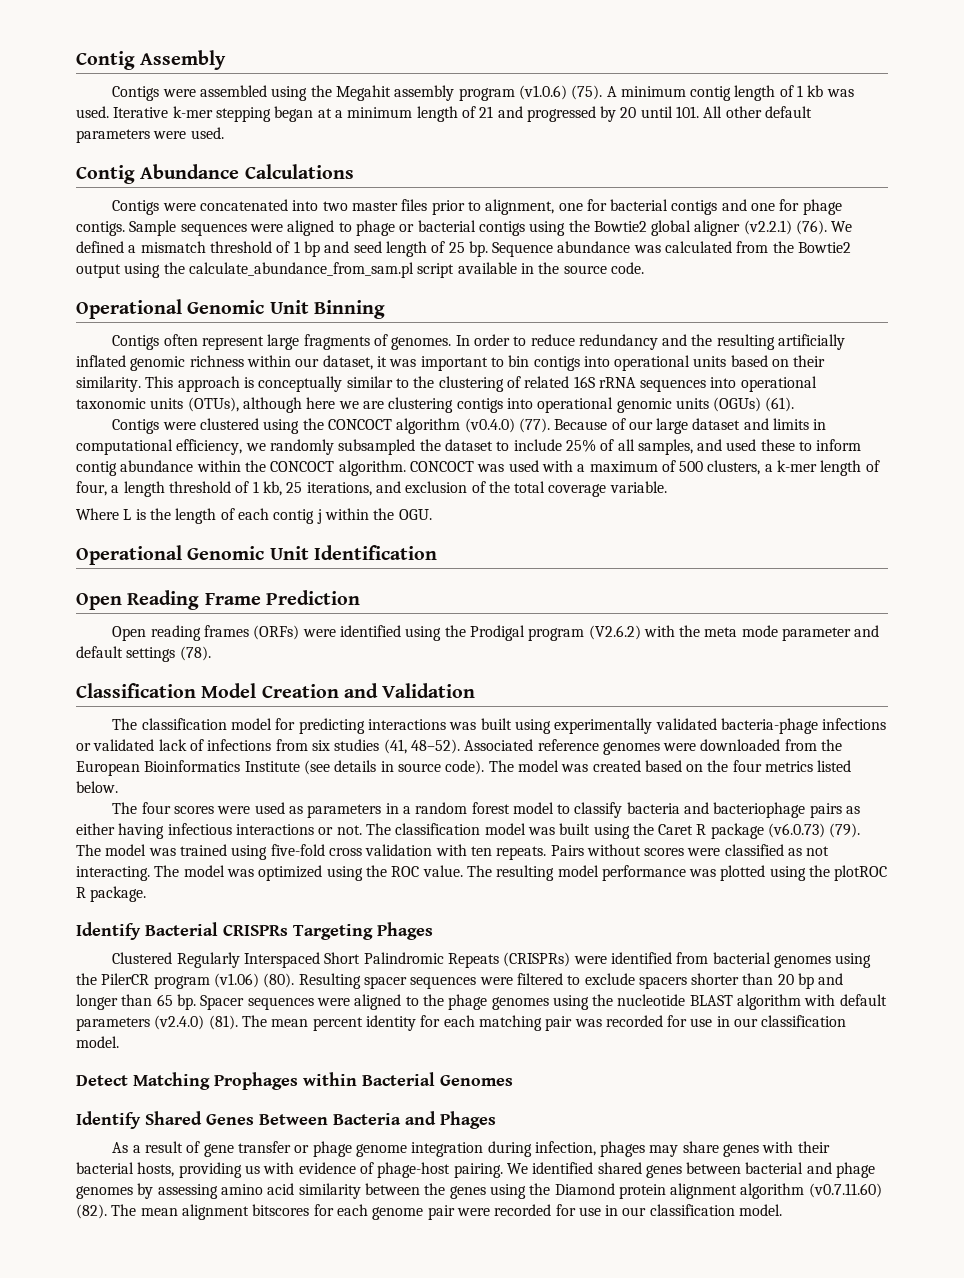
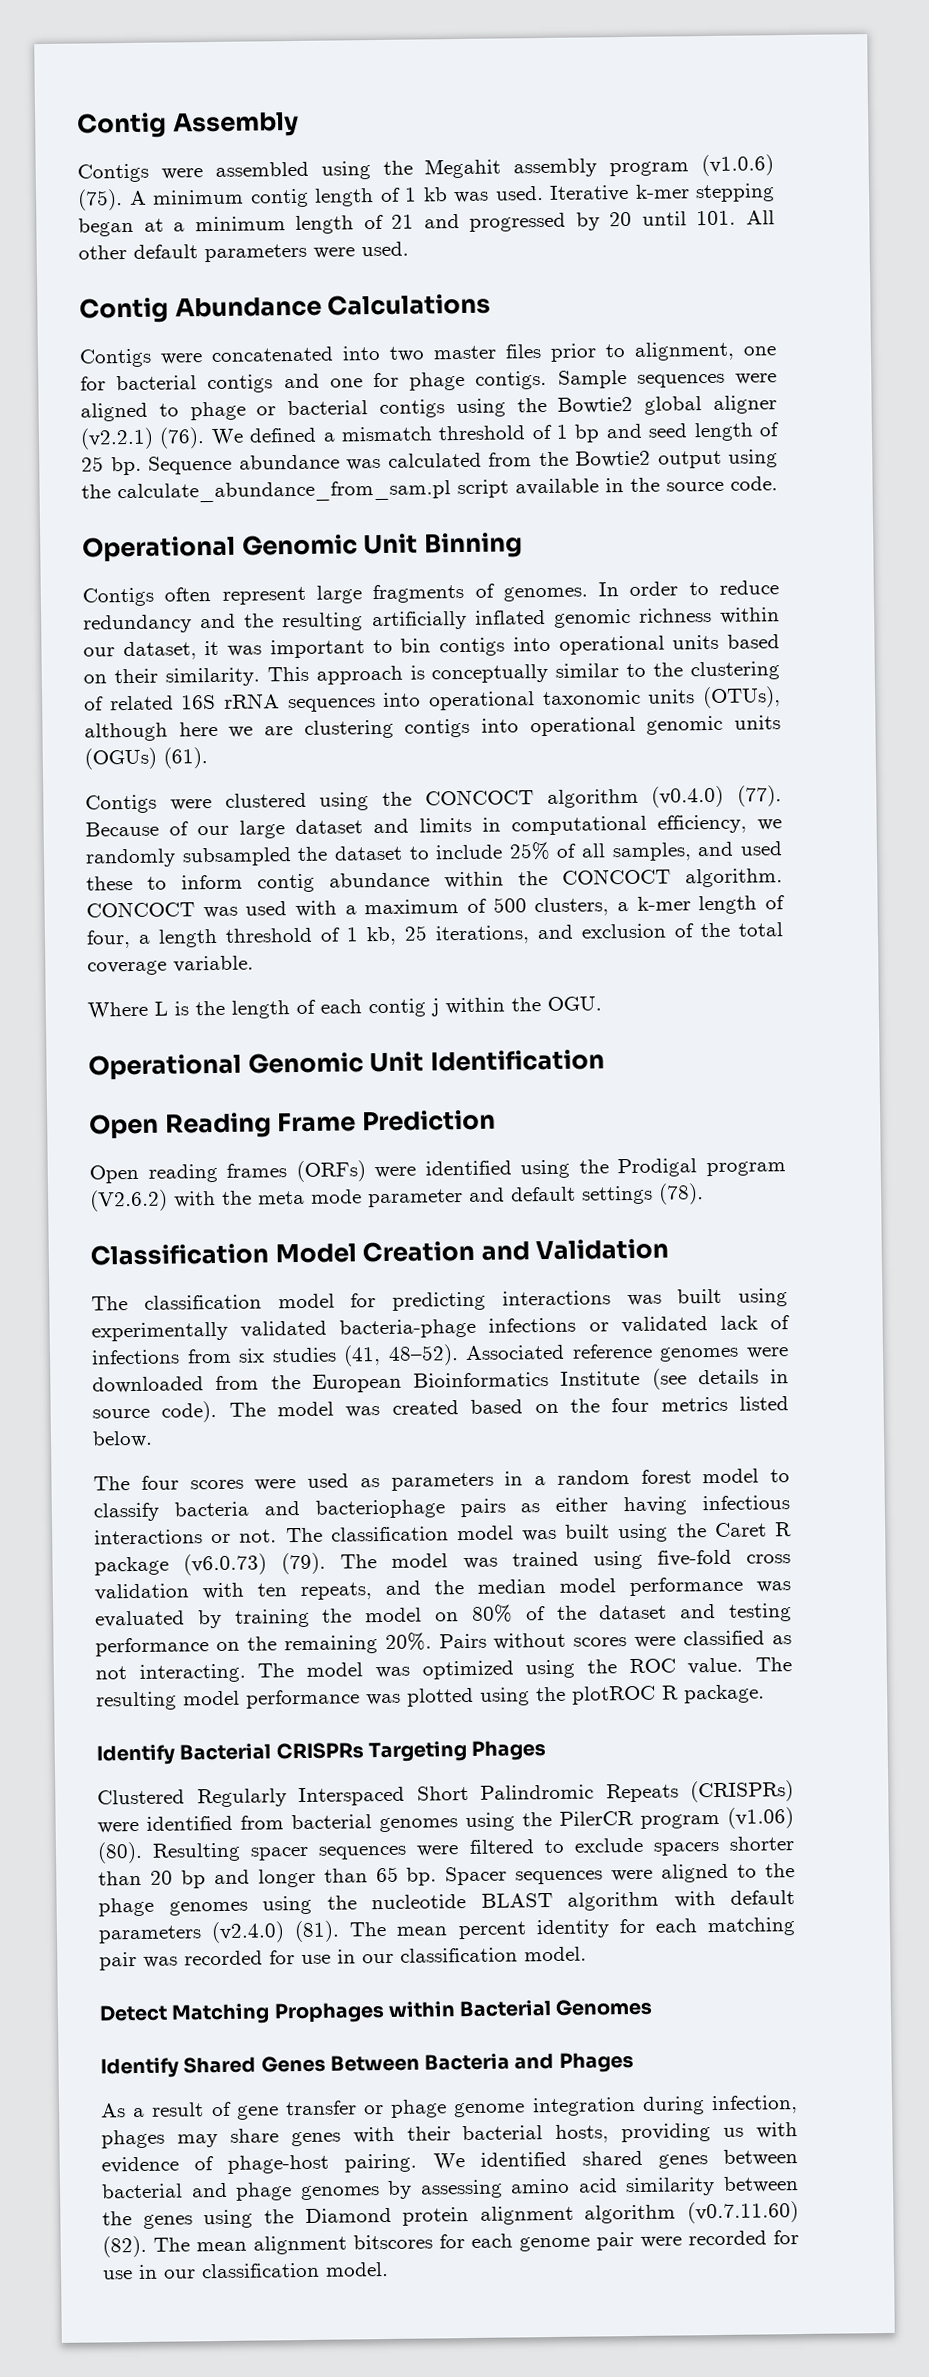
- The model was trained using five-fold cross validation with ten repeats.
+ The model was trained using five-fold cross validation with ten repeats, and the median model performance was evaluated by training the model on 80% of the dataset and testing performance on the remaining 20%.

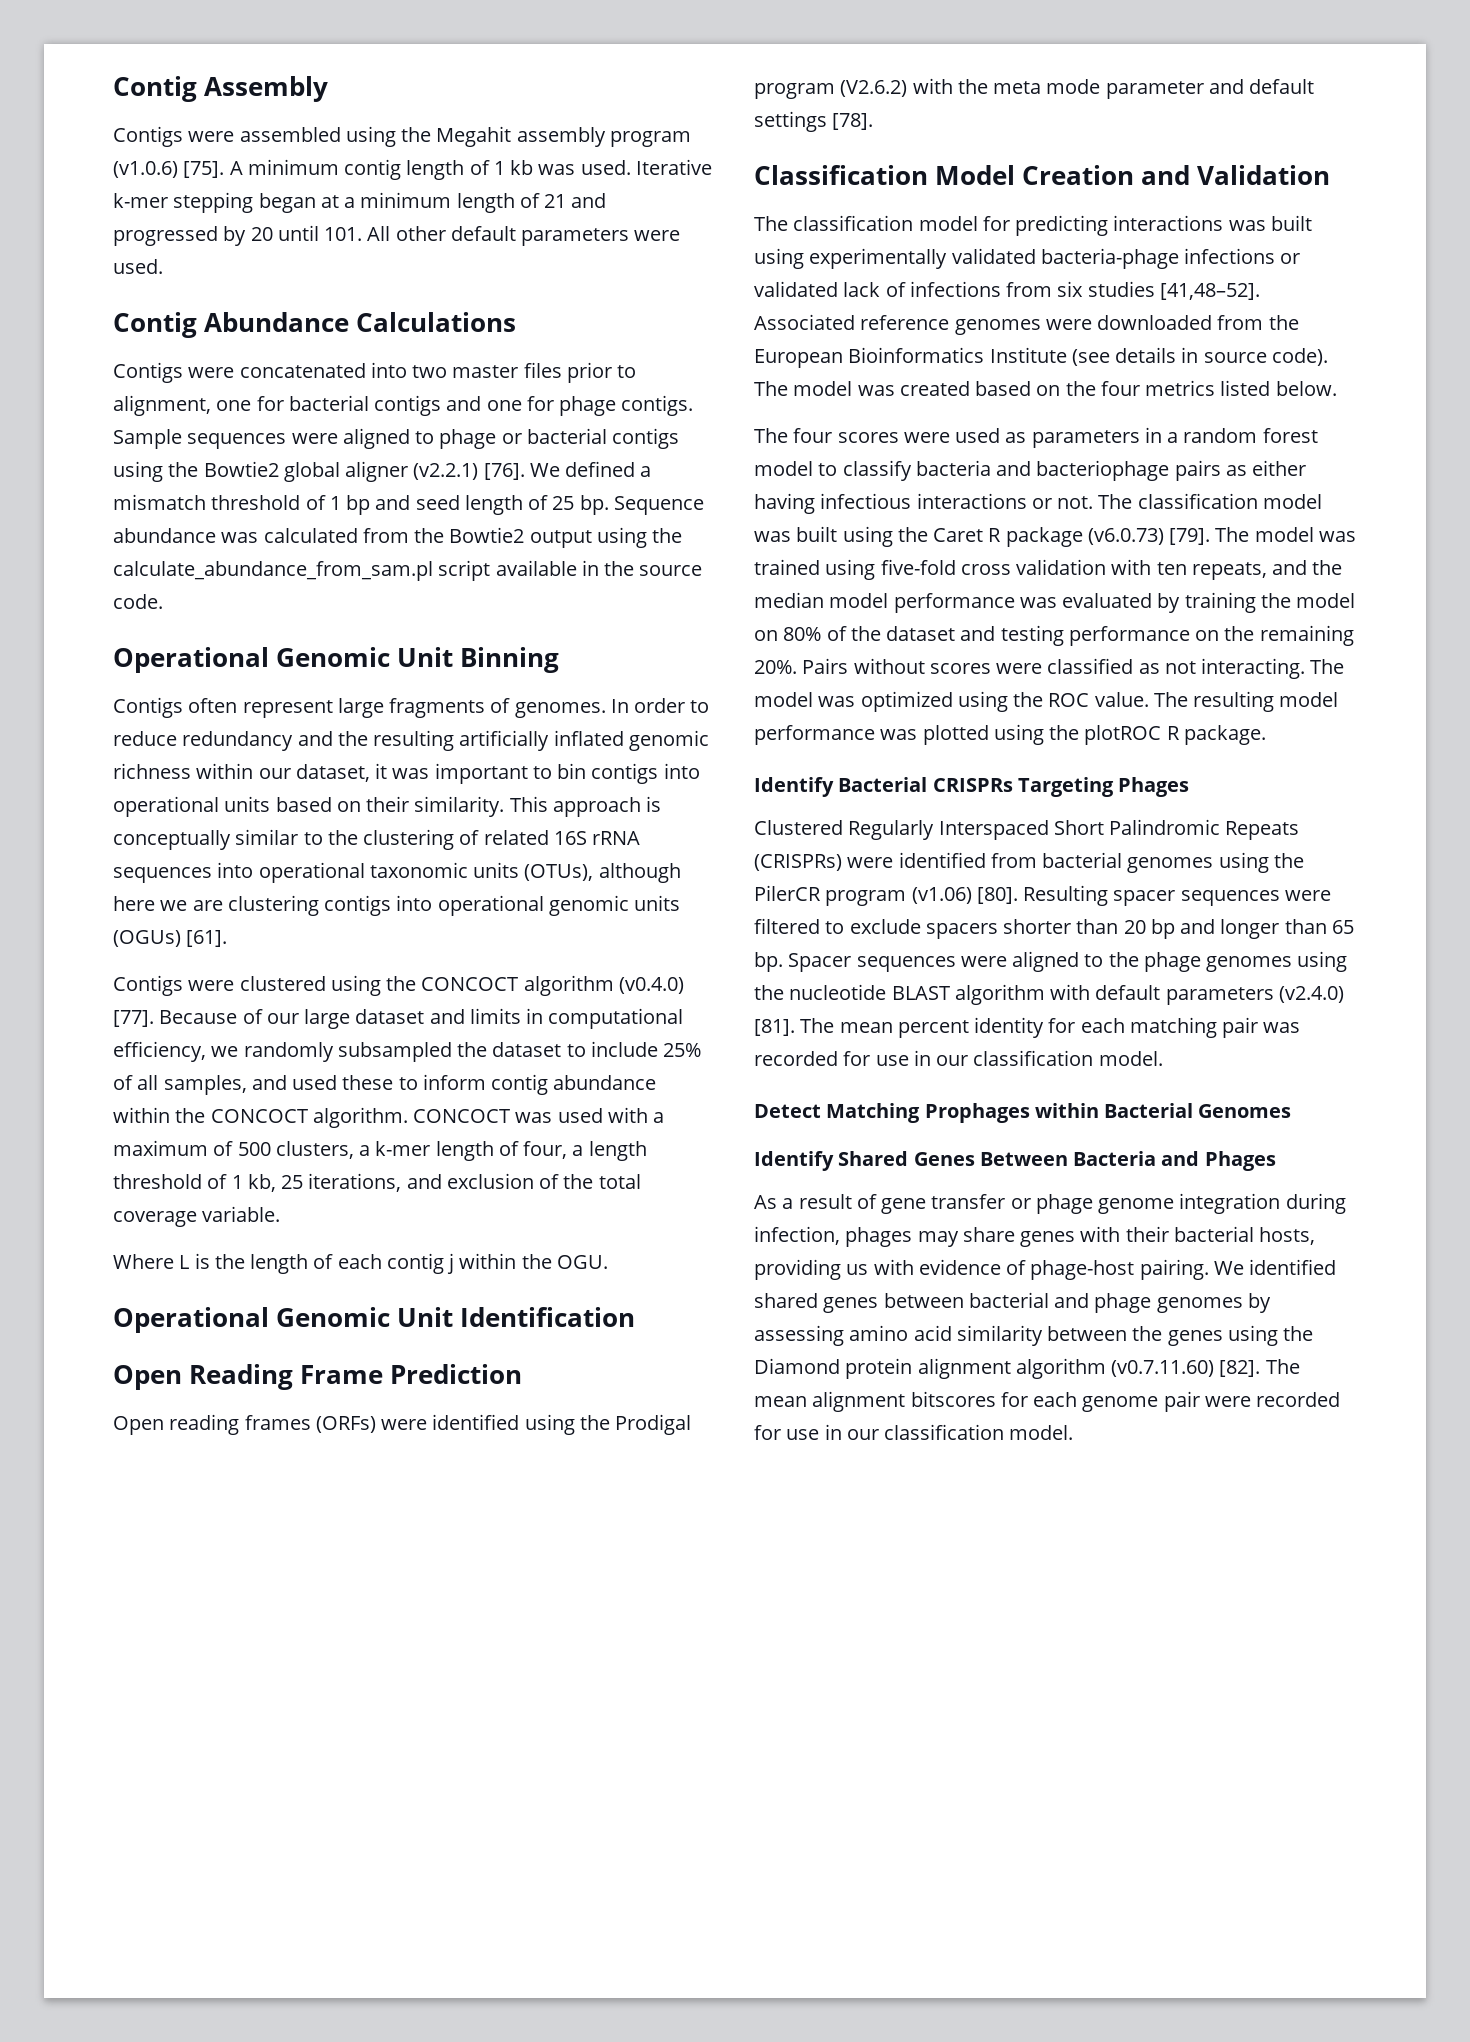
- Contigs were assembled using the Megahit assembly program (v1.0.6) (75).
+ Contigs were assembled using the Megahit assembly program (v1.0.6) [75].
- Sample sequences were aligned to phage or bacterial contigs using the Bowtie2 global aligner (v2.2.1) (76).
+ Sample sequences were aligned to phage or bacterial contigs using the Bowtie2 global aligner (v2.2.1) [76].
- This approach is conceptually similar to the clustering of related 16S rRNA sequences into operational taxonomic units (OTUs), although here we are clustering contigs into operational genomic units (OGUs) (61).
+ This approach is conceptually similar to the clustering of related 16S rRNA sequences into operational taxonomic units (OTUs), although here we are clustering contigs into operational genomic units (OGUs) [61].
- Contigs were clustered using the CONCOCT algorithm (v0.4.0) (77).
+ Contigs were clustered using the CONCOCT algorithm (v0.4.0) [77].
- Open reading frames (ORFs) were identified using the Prodigal program (V2.6.2) with the meta mode parameter and default settings (78).
+ Open reading frames (ORFs) were identified using the Prodigal program (V2.6.2) with the meta mode parameter and default settings [78].
- The classification model for predicting interactions was built using experimentally validated bacteria-phage infections or validated lack of infections from six studies (41, 48–52).
+ The classification model for predicting interactions was built using experimentally validated bacteria-phage infections or validated lack of infections from six studies [41,48–52].
- The classification model was built using the Caret R package (v6.0.73) (79).
+ The classification model was built using the Caret R package (v6.0.73) [79].
- Clustered Regularly Interspaced Short Palindromic Repeats (CRISPRs) were identified from bacterial genomes using the PilerCR program (v1.06) (80).
+ Clustered Regularly Interspaced Short Palindromic Repeats (CRISPRs) were identified from bacterial genomes using the PilerCR program (v1.06) [80].
- Spacer sequences were aligned to the phage genomes using the nucleotide BLAST algorithm with default parameters (v2.4.0) (81).
+ Spacer sequences were aligned to the phage genomes using the nucleotide BLAST algorithm with default parameters (v2.4.0) [81].
- We identified shared genes between bacterial and phage genomes by assessing amino acid similarity between the genes using the Diamond protein alignment algorithm (v0.7.11.60) (82).
+ We identified shared genes between bacterial and phage genomes by assessing amino acid similarity between the genes using the Diamond protein alignment algorithm (v0.7.11.60) [82].

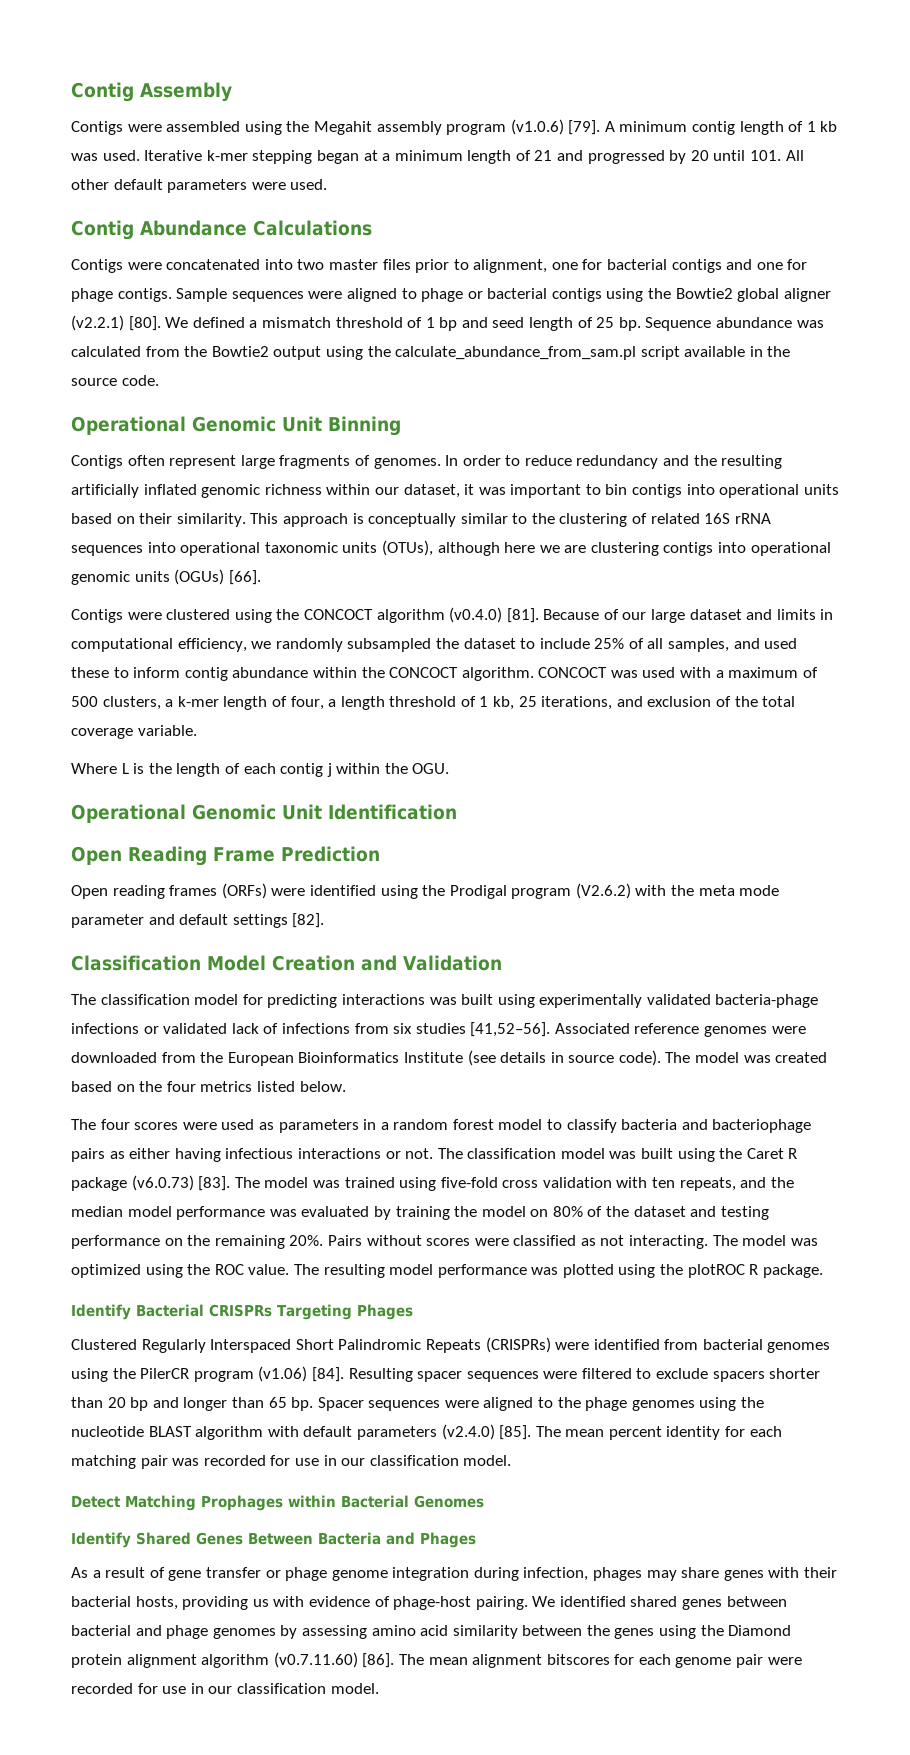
- Contigs were assembled using the Megahit assembly program (v1.0.6) [75].
+ Contigs were assembled using the Megahit assembly program (v1.0.6) [79].
- Sample sequences were aligned to phage or bacterial contigs using the Bowtie2 global aligner (v2.2.1) [76].
+ Sample sequences were aligned to phage or bacterial contigs using the Bowtie2 global aligner (v2.2.1) [80].
- This approach is conceptually similar to the clustering of related 16S rRNA sequences into operational taxonomic units (OTUs), although here we are clustering contigs into operational genomic units (OGUs) [61].
+ This approach is conceptually similar to the clustering of related 16S rRNA sequences into operational taxonomic units (OTUs), although here we are clustering contigs into operational genomic units (OGUs) [66].
- Contigs were clustered using the CONCOCT algorithm (v0.4.0) [77].
+ Contigs were clustered using the CONCOCT algorithm (v0.4.0) [81].
- Open reading frames (ORFs) were identified using the Prodigal program (V2.6.2) with the meta mode parameter and default settings [78].
+ Open reading frames (ORFs) were identified using the Prodigal program (V2.6.2) with the meta mode parameter and default settings [82].
- The classification model for predicting interactions was built using experimentally validated bacteria-phage infections or validated lack of infections from six studies [41,48–52].
+ The classification model for predicting interactions was built using experimentally validated bacteria-phage infections or validated lack of infections from six studies [41,52–56].
- The classification model was built using the Caret R package (v6.0.73) [79].
+ The classification model was built using the Caret R package (v6.0.73) [83].
- Clustered Regularly Interspaced Short Palindromic Repeats (CRISPRs) were identified from bacterial genomes using the PilerCR program (v1.06) [80].
+ Clustered Regularly Interspaced Short Palindromic Repeats (CRISPRs) were identified from bacterial genomes using the PilerCR program (v1.06) [84].
- Spacer sequences were aligned to the phage genomes using the nucleotide BLAST algorithm with default parameters (v2.4.0) [81].
+ Spacer sequences were aligned to the phage genomes using the nucleotide BLAST algorithm with default parameters (v2.4.0) [85].
- We identified shared genes between bacterial and phage genomes by assessing amino acid similarity between the genes using the Diamond protein alignment algorithm (v0.7.11.60) [82].
+ We identified shared genes between bacterial and phage genomes by assessing amino acid similarity between the genes using the Diamond protein alignment algorithm (v0.7.11.60) [86].

